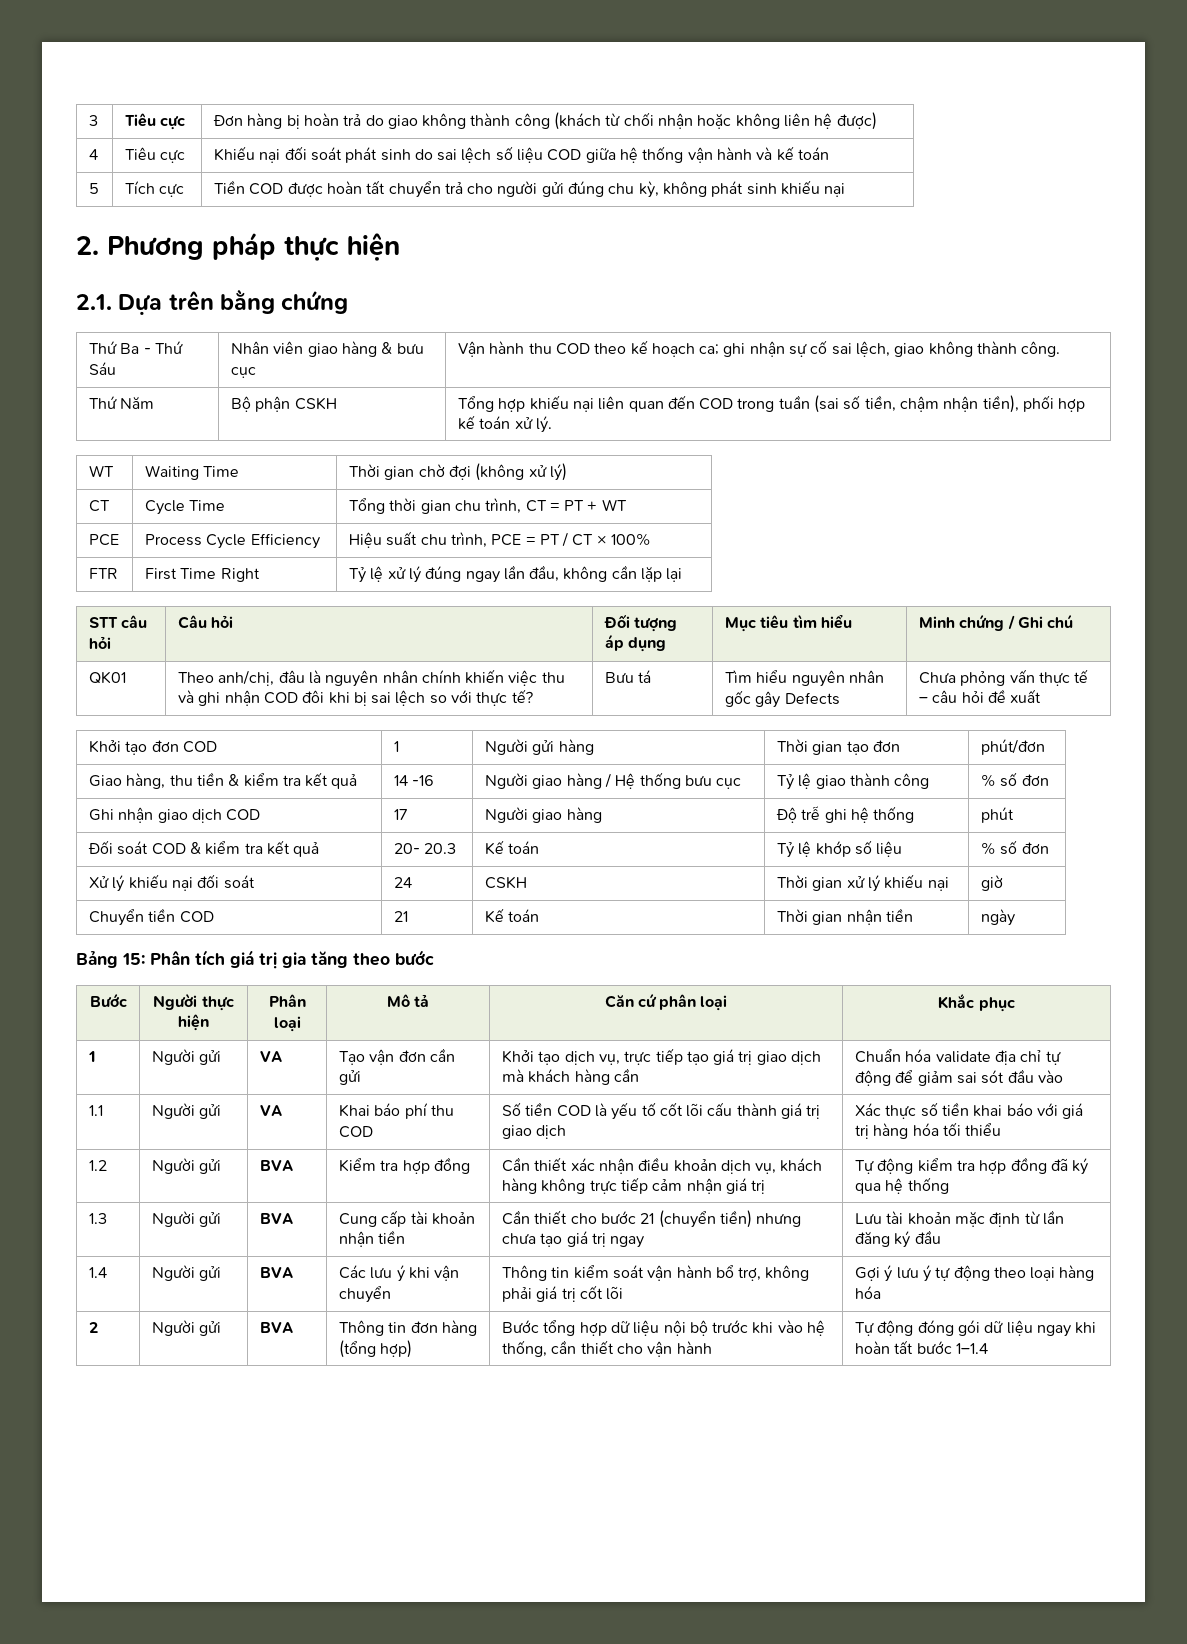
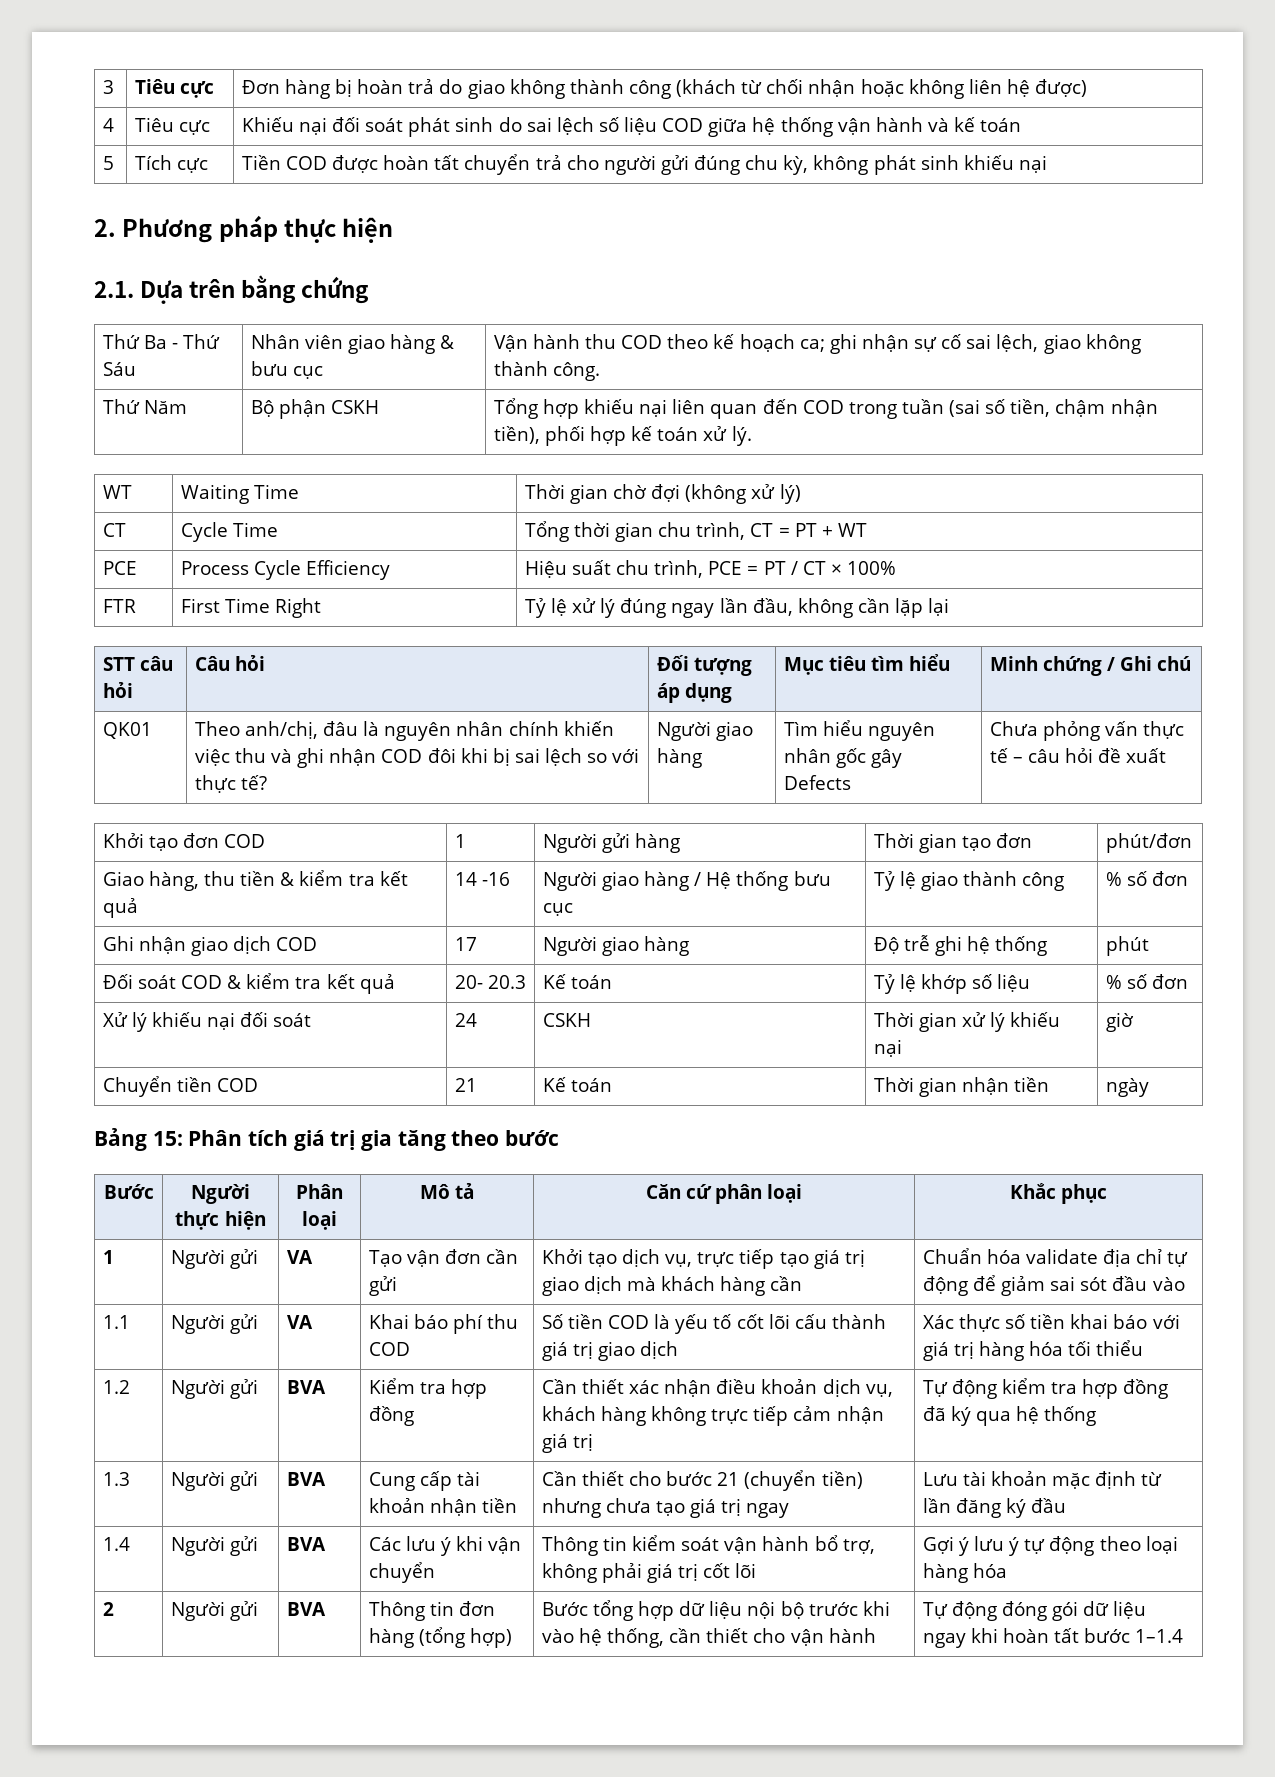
- Theo anh/chị, đâu là nguyên nhân chính khiến việc thu và ghi nhận COD đôi khi bị sai lệch so với thực tế? | Bưu tá
+ Theo anh/chị, đâu là nguyên nhân chính khiến việc thu và ghi nhận COD đôi khi bị sai lệch so với thực tế? | Người giao hàng

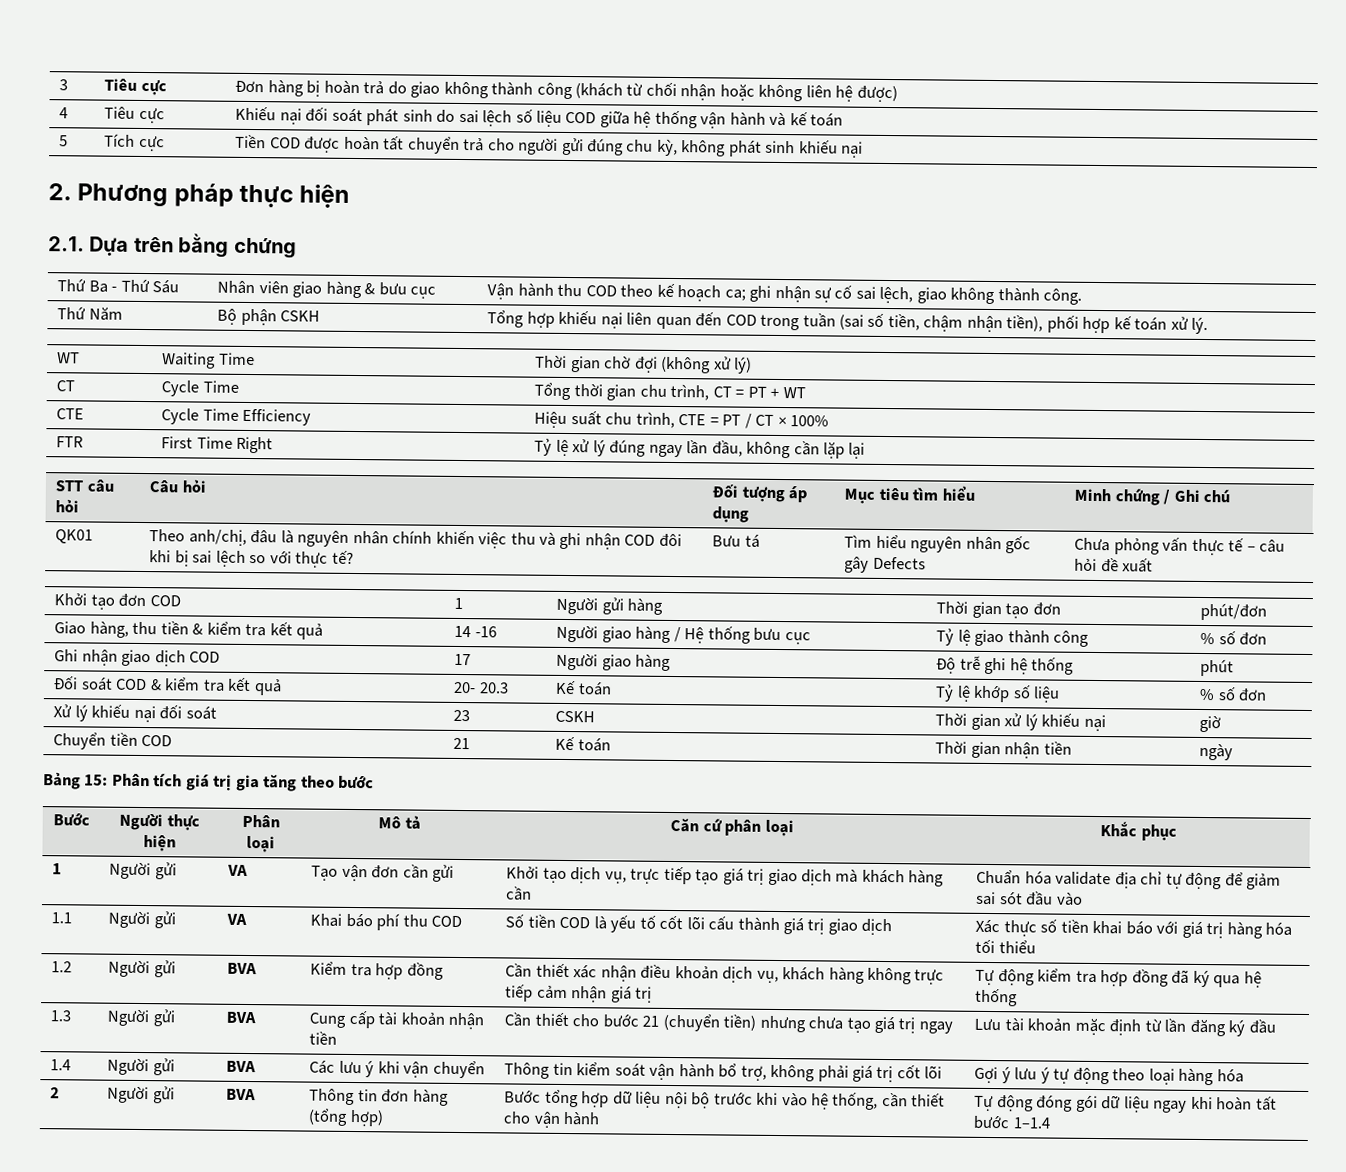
- PCE | Process Cycle Efficiency | Hiệu suất chu trình, PCE = PT / CT × 100%
+ CTE | Cycle Time Efficiency | Hiệu suất chu trình, CTE = PT / CT × 100%
- Theo anh/chị, đâu là nguyên nhân chính khiến việc thu và ghi nhận COD đôi khi bị sai lệch so với thực tế? | Người giao hàng
+ Theo anh/chị, đâu là nguyên nhân chính khiến việc thu và ghi nhận COD đôi khi bị sai lệch so với thực tế? | Bưu tá
- Xử lý khiếu nại đối soát | 24 | CSKH | Thời gian xử lý khiếu nại | giờ
+ Xử lý khiếu nại đối soát | 23 | CSKH | Thời gian xử lý khiếu nại | giờ

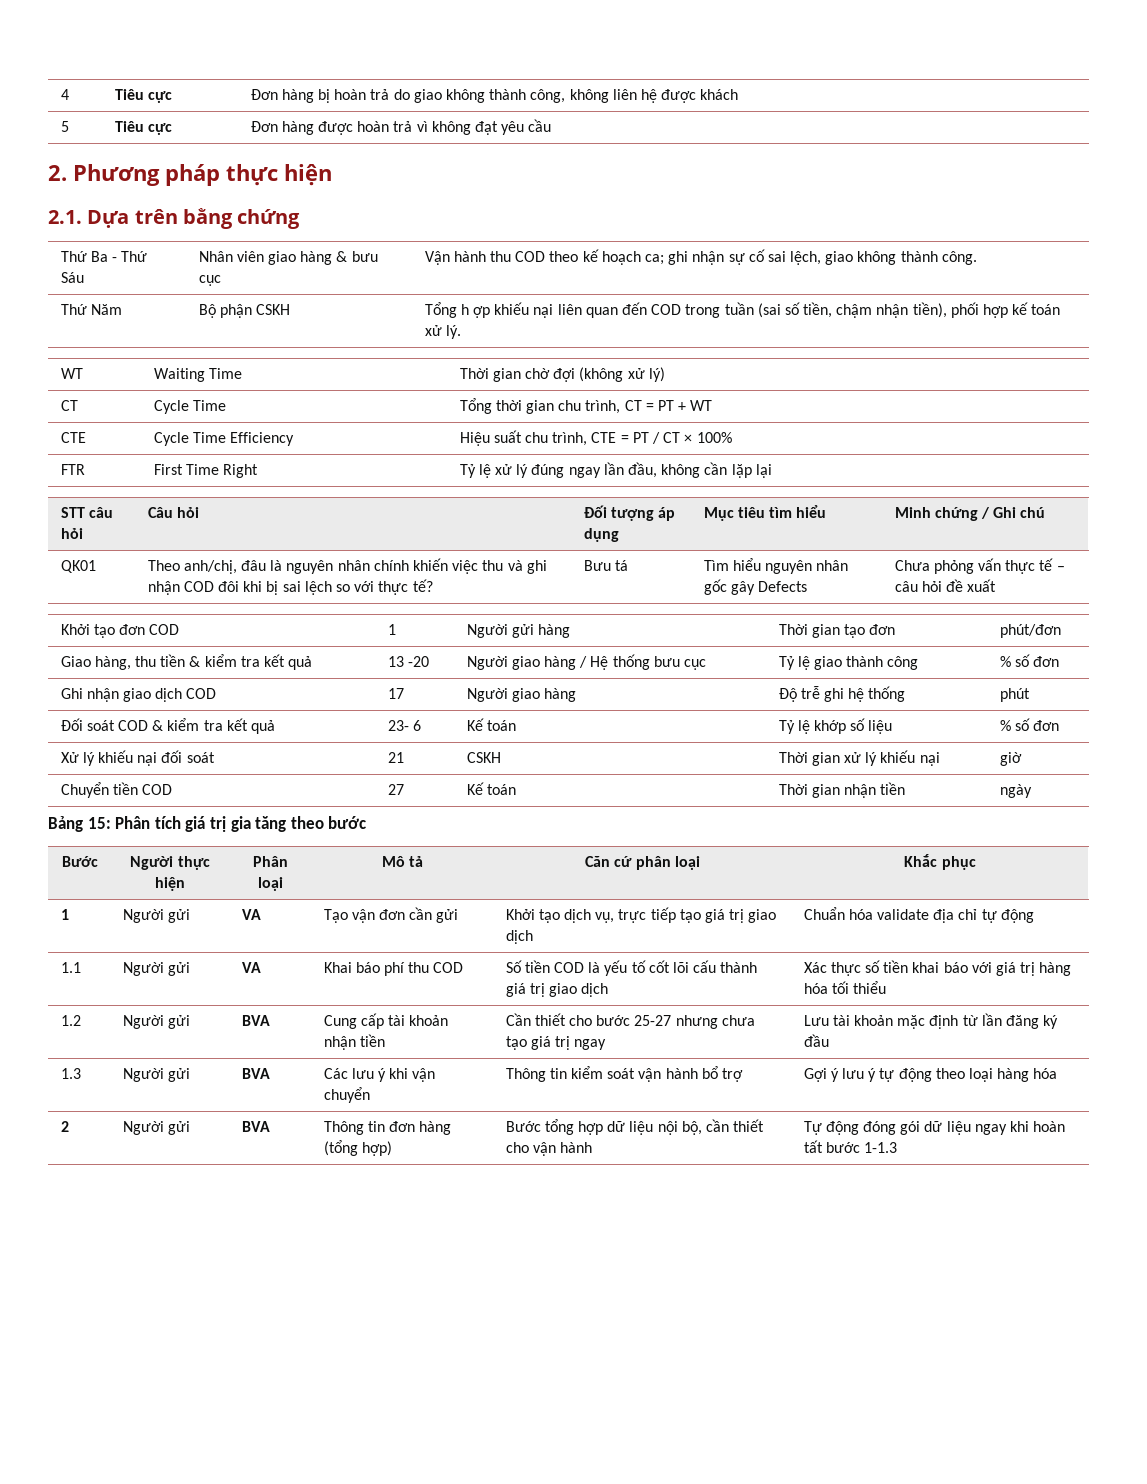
- 3 | Tiêu cực | Đơn hàng bị hoàn trả do giao không thành công (khách từ chối nhận hoặc không liên hệ được)
- 4 | Tiêu cực | Khiếu nại đối soát phát sinh do sai lệch số liệu COD giữa hệ thống vận hành và kế toán
- 5 | Tích cực | Tiền COD được hoàn tất chuyển trả cho người gửi đúng chu kỳ, không phát sinh khiếu nại
+ 4 | Tiêu cực | Đơn hàng bị hoàn trả do giao không thành công, không liên hệ được khách
+ 5 | Tiêu cực | Đơn hàng được hoàn trả vì không đạt yêu cầu
- Thứ Năm | Bộ phận CSKH | Tổng hợp khiếu nại liên quan đến COD trong tuần (sai số tiền, chậm nhận tiền), phối hợp kế toán xử lý.
+ Thứ Năm | Bộ phận CSKH | Tổng h ợp khiếu nại liên quan đến COD trong tuần (sai số tiền, chậm nhận tiền), phối hợp kế toán xử lý.
- Giao hàng, thu tiền & kiểm tra kết quả | 14 -16 | Người giao hàng / Hệ thống bưu cục | Tỷ lệ giao thành công | % số đơn
+ Giao hàng, thu tiền & kiểm tra kết quả | 13 -20 | Người giao hàng / Hệ thống bưu cục | Tỷ lệ giao thành công | % số đơn
- Đối soát COD & kiểm tra kết quả | 20- 20.3 | Kế toán | Tỷ lệ khớp số liệu | % số đơn
+ Đối soát COD & kiểm tra kết quả | 23- 6 | Kế toán | Tỷ lệ khớp số liệu | % số đơn
- Xử lý khiếu nại đối soát | 23 | CSKH | Thời gian xử lý khiếu nại | giờ
+ Xử lý khiếu nại đối soát | 21 | CSKH | Thời gian xử lý khiếu nại | giờ
- Chuyển tiền COD | 21 | Kế toán | Thời gian nhận tiền | ngày
+ Chuyển tiền COD | 27 | Kế toán | Thời gian nhận tiền | ngày
- 1 | Người gửi | VA | Tạo vận đơn cần gửi | Khởi tạo dịch vụ, trực tiếp tạo giá trị giao dịch mà khách hàng cần | Chuẩn hóa validate địa chỉ tự động để giảm sai sót đầu vào
+ 1 | Người gửi | VA | Tạo vận đơn cần gửi | Khởi tạo dịch vụ, trực tiếp tạo giá trị giao dịch | Chuẩn hóa validate địa chỉ tự động
- 1.2 | Người gửi | BVA | Kiểm tra hợp đồng | Cần thiết xác nhận điều khoản dịch vụ, khách hàng không trực tiếp cảm nhận giá trị | Tự động kiểm tra hợp đồng đã ký qua hệ thống
- 1.3 | Người gửi | BVA | Cung cấp tài khoản nhận tiền | Cần thiết cho bước 21 (chuyển tiền) nhưng chưa tạo giá trị ngay | Lưu tài khoản mặc định từ lần đăng ký đầu
+ 1.2 | Người gửi | BVA | Cung cấp tài khoản nhận tiền | Cần thiết cho bước 25-27 nhưng chưa tạo giá trị ngay | Lưu tài khoản mặc định từ lần đăng ký đầu
- 1.4 | Người gửi | BVA | Các lưu ý khi vận chuyển | Thông tin kiểm soát vận hành bổ trợ, không phải giá trị cốt lõi | Gợi ý lưu ý tự động theo loại hàng hóa
+ 1.3 | Người gửi | BVA | Các lưu ý khi vận chuyển | Thông tin kiểm soát vận hành bổ trợ | Gợi ý lưu ý tự động theo loại hàng hóa
- 2 | Người gửi | BVA | Thông tin đơn hàng (tổng hợp) | Bước tổng hợp dữ liệu nội bộ trước khi vào hệ thống, cần thiết cho vận hành | Tự động đóng gói dữ liệu ngay khi hoàn tất bước 1–1.4
+ 2 | Người gửi | BVA | Thông tin đơn hàng (tổng hợp) | Bước tổng hợp dữ liệu nội bộ, cần thiết cho vận hành | Tự động đóng gói dữ liệu ngay khi hoàn tất bước 1-1.3

